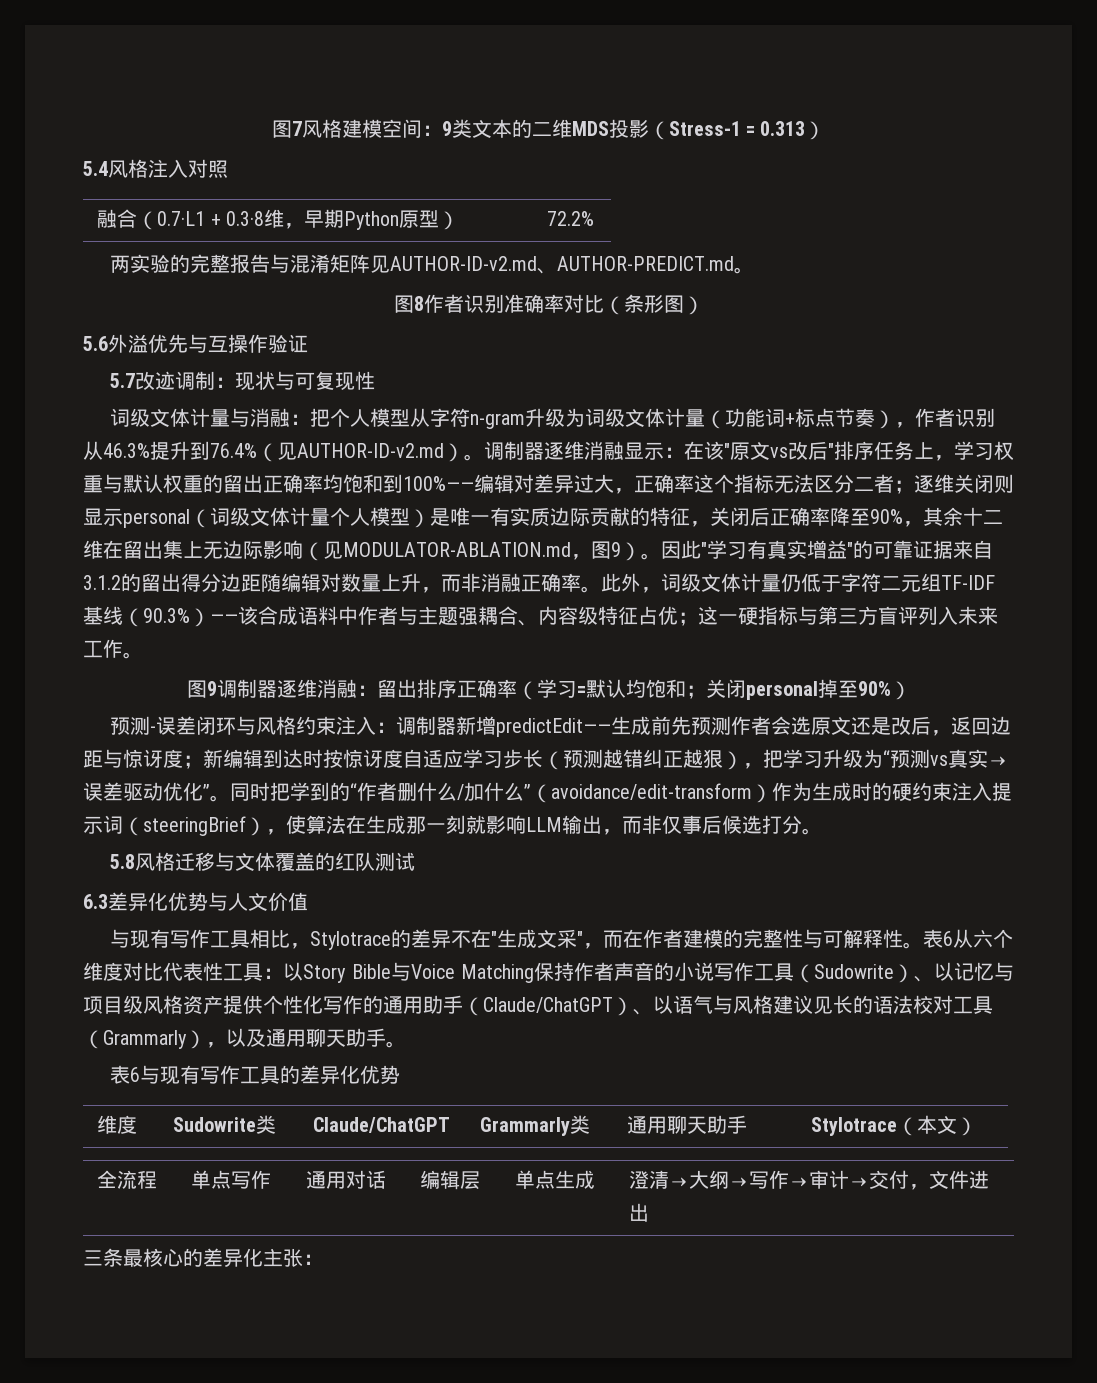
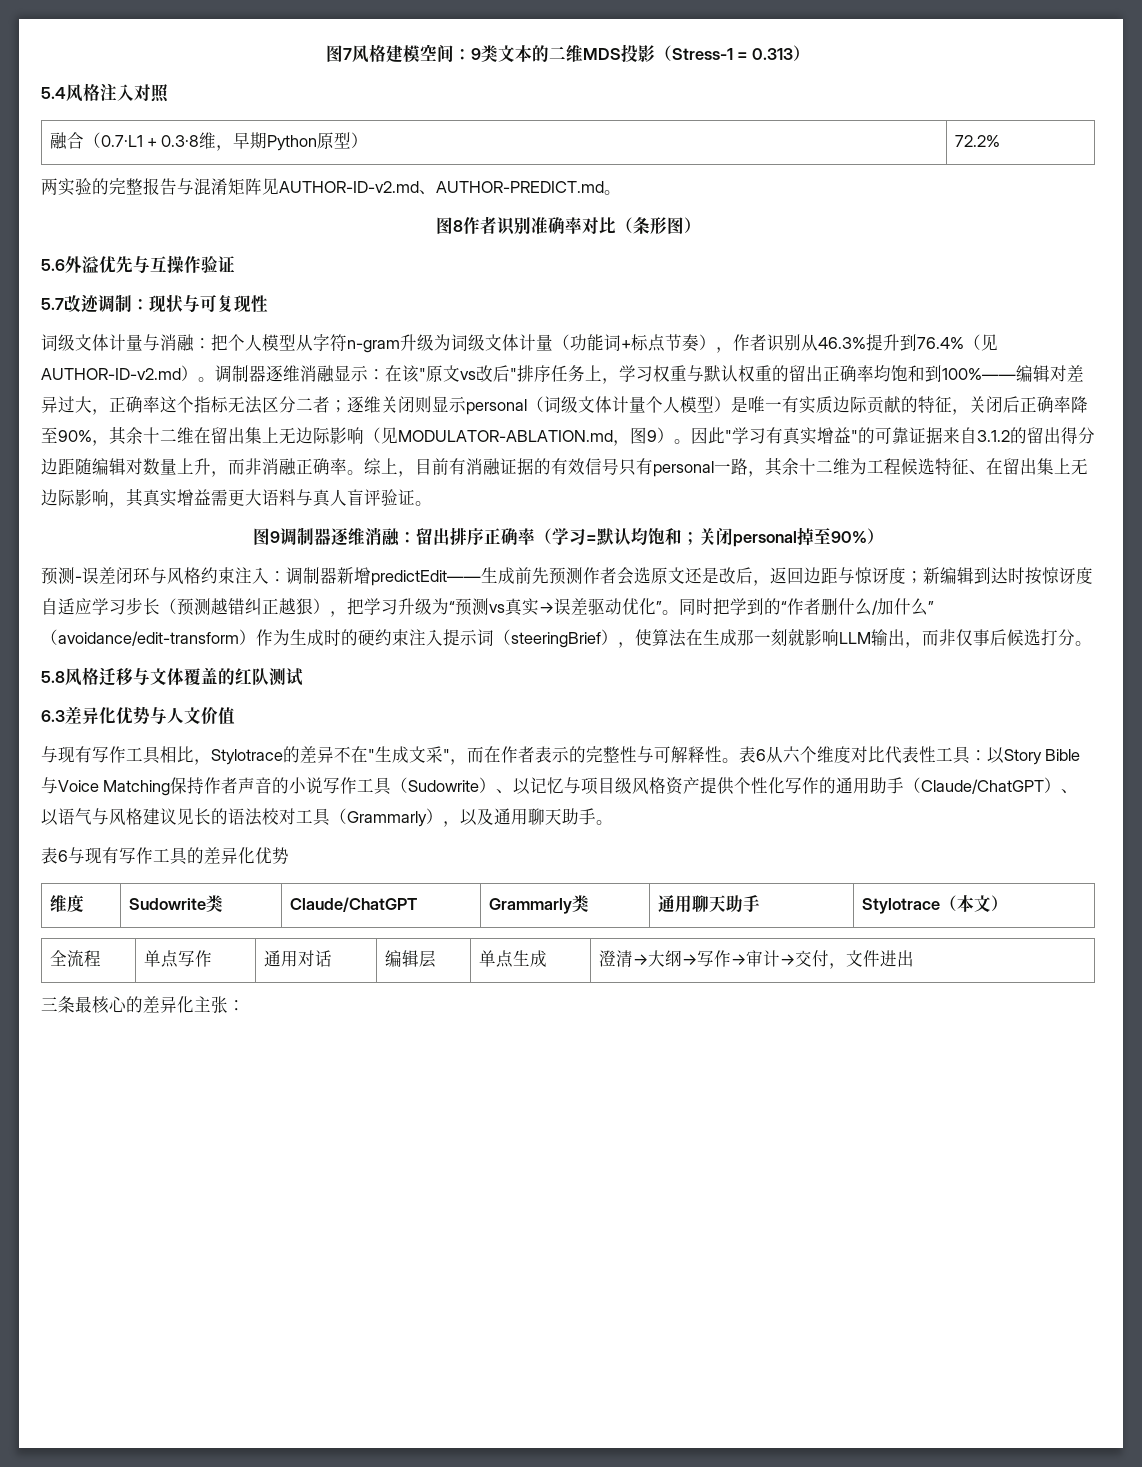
- 此外，词级文体计量仍低于字符二元组TF-IDF基线（90.3%）——该合成语料中作者与主题强耦合、内容级特征占优；这一硬指标与第三方盲评列入未来工作。
+ 综上，目前有消融证据的有效信号只有personal一路，其余十二维为工程候选特征、在留出集上无边际影响，其真实增益需更大语料与真人盲评验证。
- 与现有写作工具相比，Stylotrace的差异不在"生成文采"，而在作者建模的完整性与可解释性。
+ 与现有写作工具相比，Stylotrace的差异不在"生成文采"，而在作者表示的完整性与可解释性。

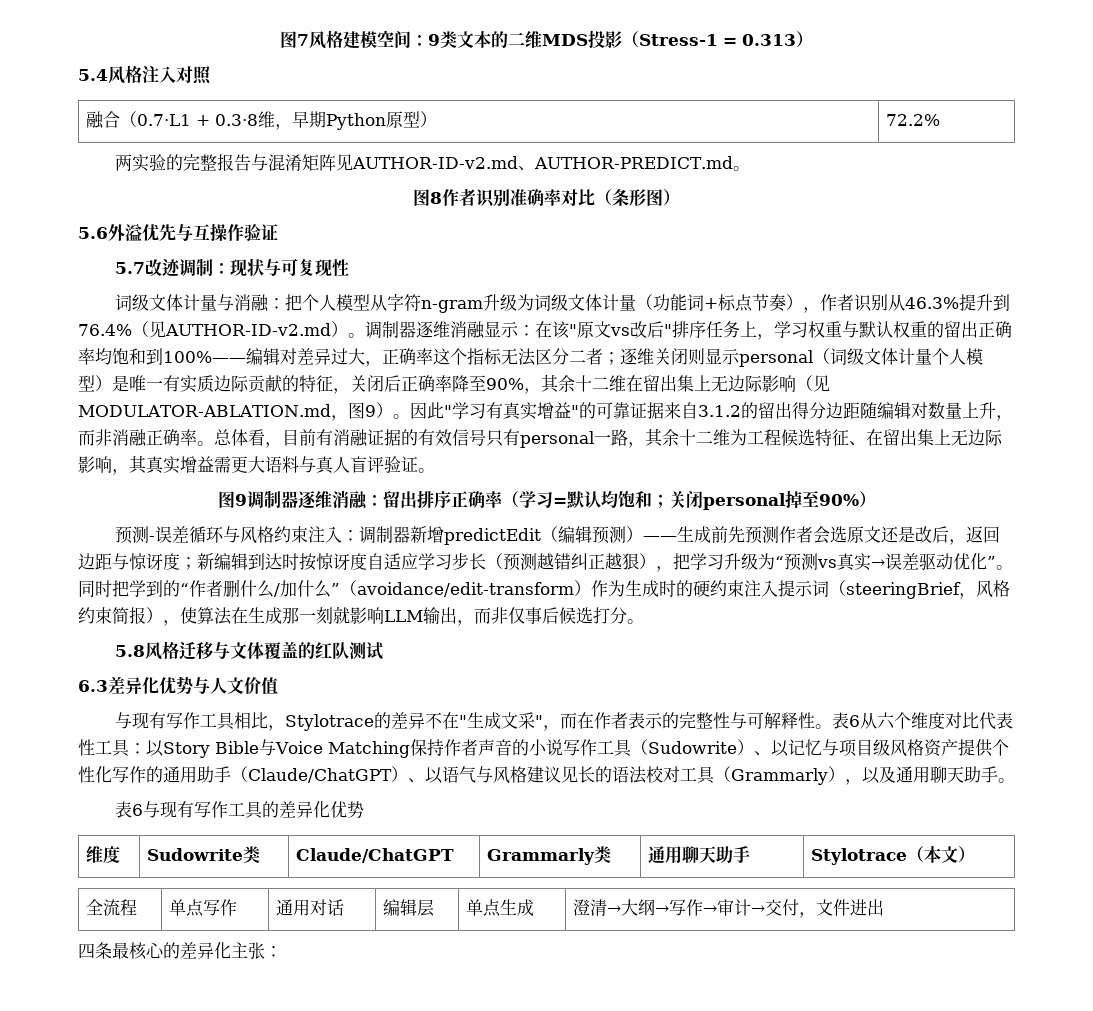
- 综上，目前有消融证据的有效信号只有personal一路，其余十二维为工程候选特征、在留出集上无边际影响，其真实增益需更大语料与真人盲评验证。
+ 总体看，目前有消融证据的有效信号只有personal一路，其余十二维为工程候选特征、在留出集上无边际影响，其真实增益需更大语料与真人盲评验证。
- 预测-误差闭环与风格约束注入：调制器新增predictEdit——生成前先预测作者会选原文还是改后，返回边距与惊讶度；新编辑到达时按惊讶度自适应学习步长（预测越错纠正越狠），把学习升级为“预测vs真实→误差驱动优化”。
+ 预测-误差循环与风格约束注入：调制器新增predictEdit（编辑预测）——生成前先预测作者会选原文还是改后，返回边距与惊讶度；新编辑到达时按惊讶度自适应学习步长（预测越错纠正越狠），把学习升级为“预测vs真实→误差驱动优化”。
- 同时把学到的“作者删什么/加什么”（avoidance/edit-transform）作为生成时的硬约束注入提示词（steeringBrief），使算法在生成那一刻就影响LLM输出，而非仅事后候选打分。
+ 同时把学到的“作者删什么/加什么”（avoidance/edit-transform）作为生成时的硬约束注入提示词（steeringBrief，风格约束简报），使算法在生成那一刻就影响LLM输出，而非仅事后候选打分。
- 三条最核心的差异化主张：
+ 四条最核心的差异化主张：

